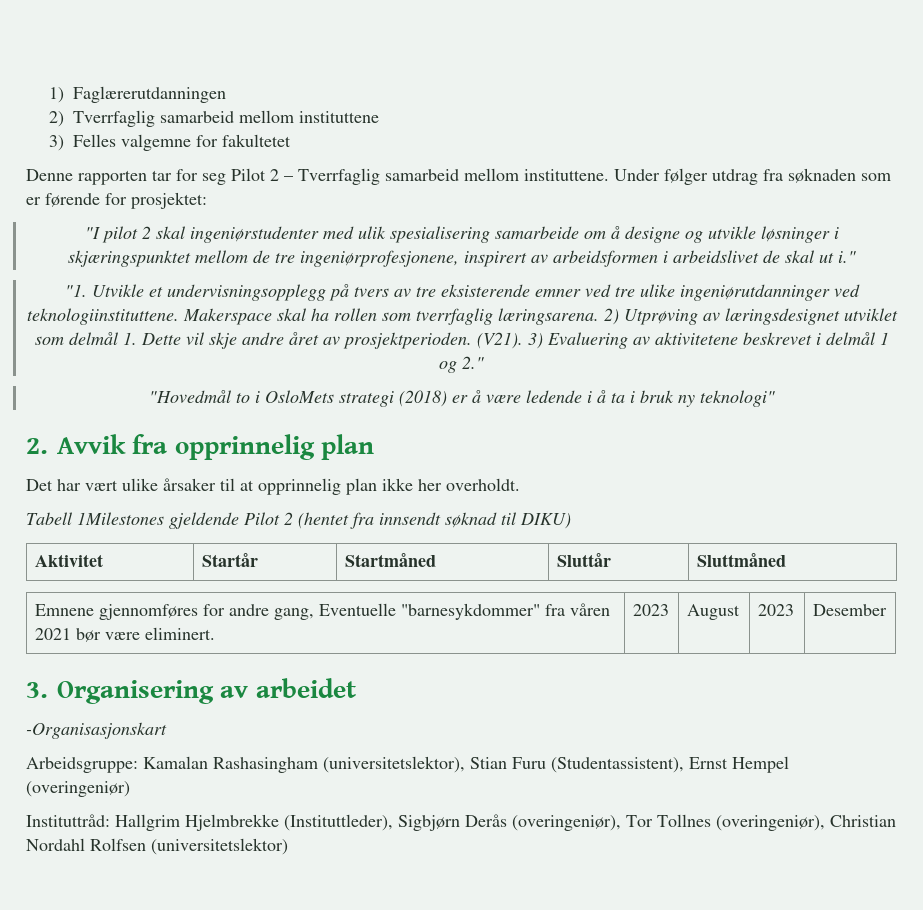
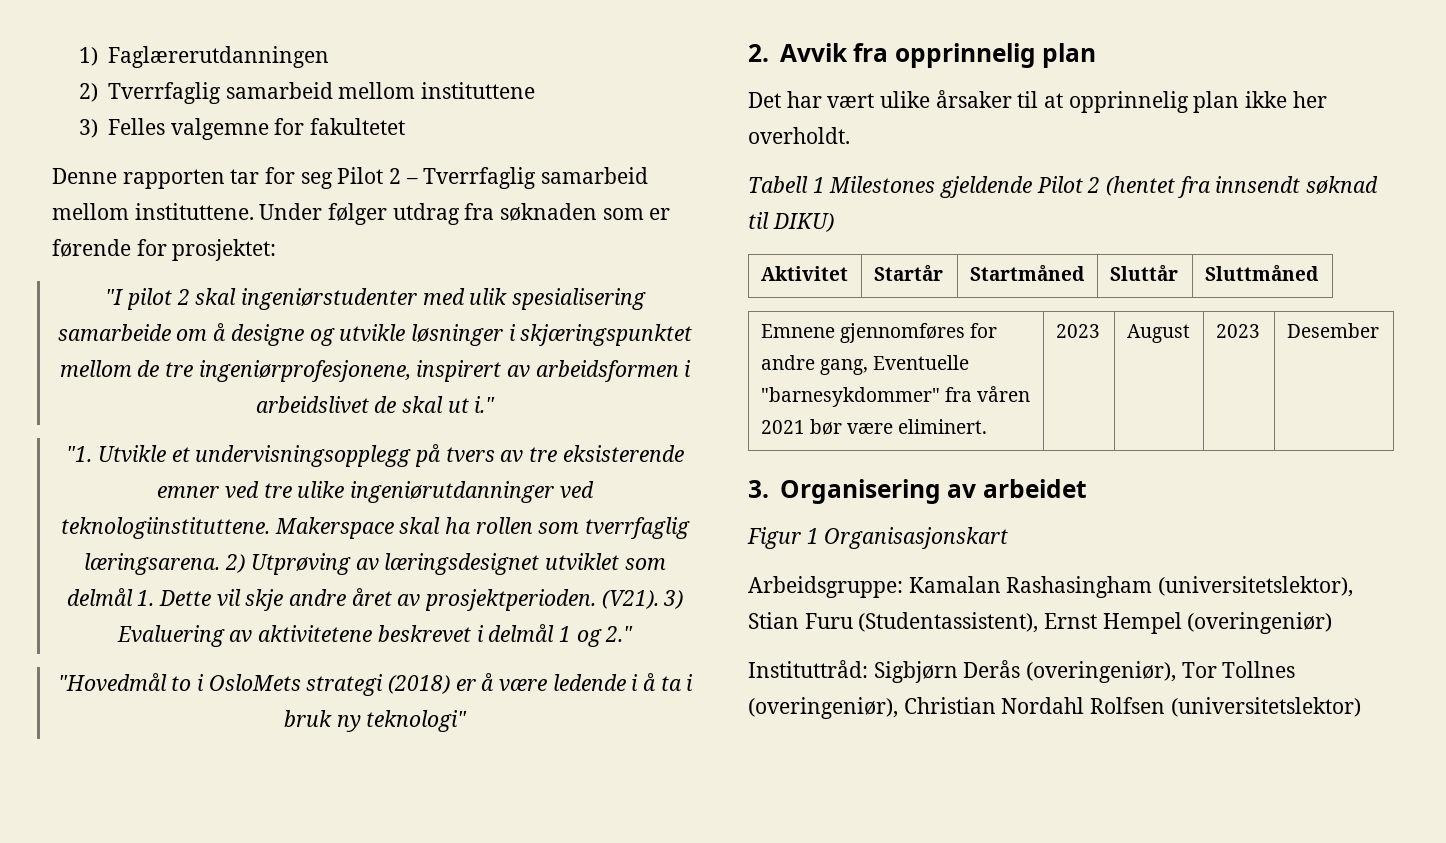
- Tabell 1Milestones gjeldende Pilot 2 (hentet fra innsendt søknad til DIKU)
+ Tabell 1 Milestones gjeldende Pilot 2 (hentet fra innsendt søknad til DIKU)
- -Organisasjonskart
+ Figur 1 Organisasjonskart
- Instituttråd: Hallgrim Hjelmbrekke (Instituttleder), Sigbjørn Derås (overingeniør), Tor Tollnes (overingeniør), Christian Nordahl Rolfsen (universitetslektor)
+ Instituttråd: Sigbjørn Derås (overingeniør), Tor Tollnes (overingeniør), Christian Nordahl Rolfsen (universitetslektor)

